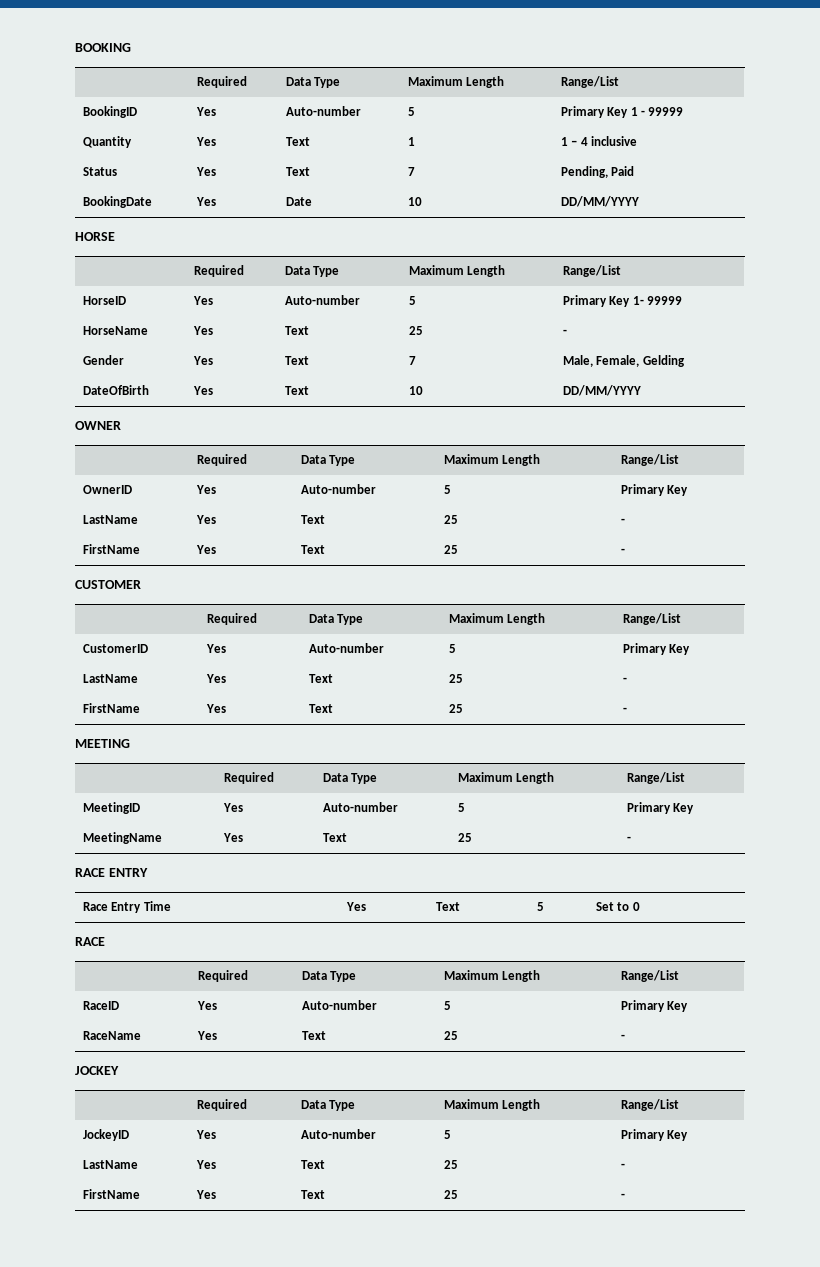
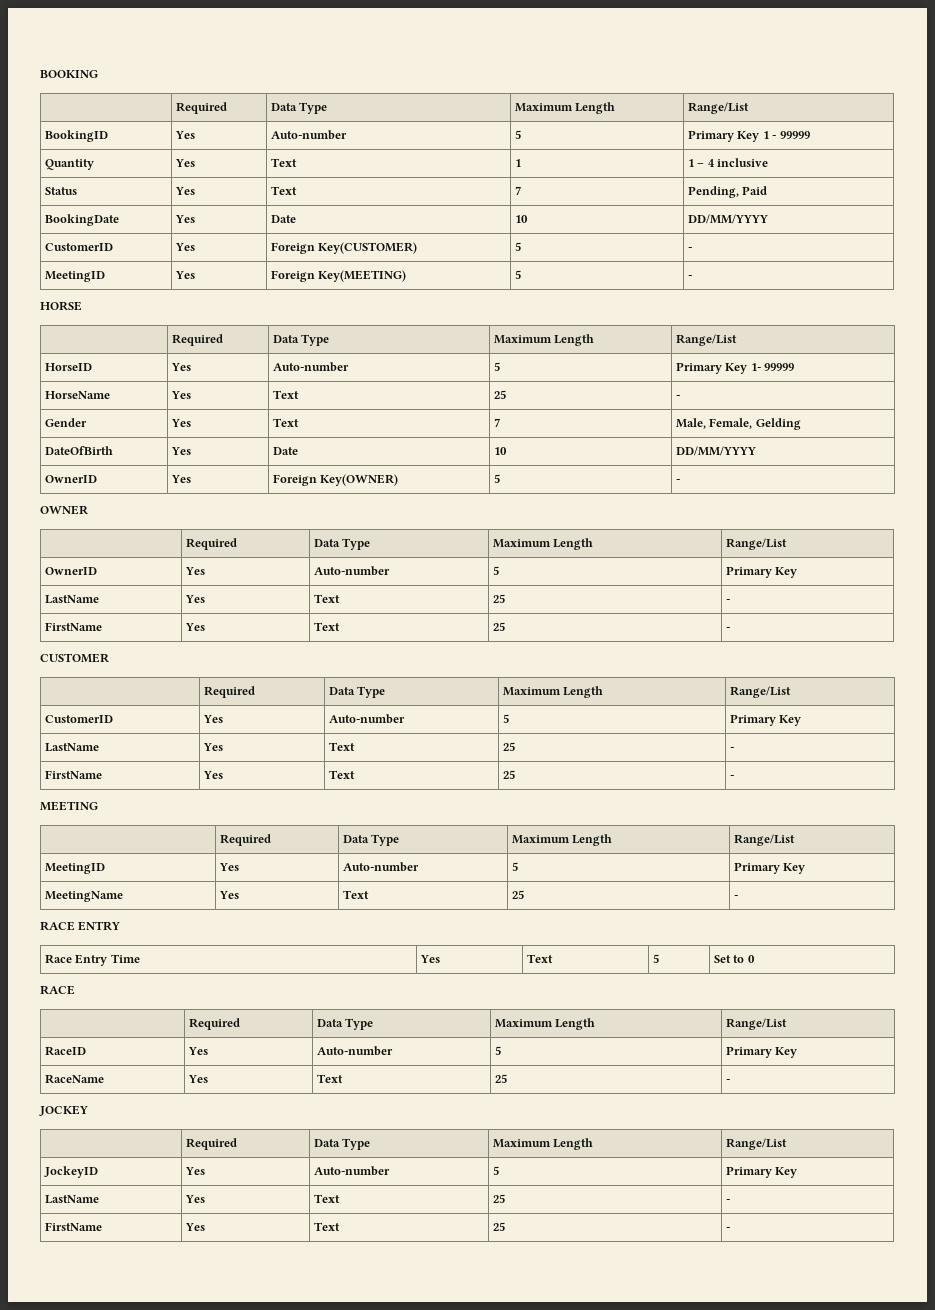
+ CustomerID | Yes | Foreign Key(CUSTOMER) | 5 | -
+ MeetingID | Yes | Foreign Key(MEETING) | 5 | -
- DateOfBirth | Yes | Text | 10 | DD/MM/YYYY
+ DateOfBirth | Yes | Date | 10 | DD/MM/YYYY
+ OwnerID | Yes | Foreign Key(OWNER) | 5 | -

